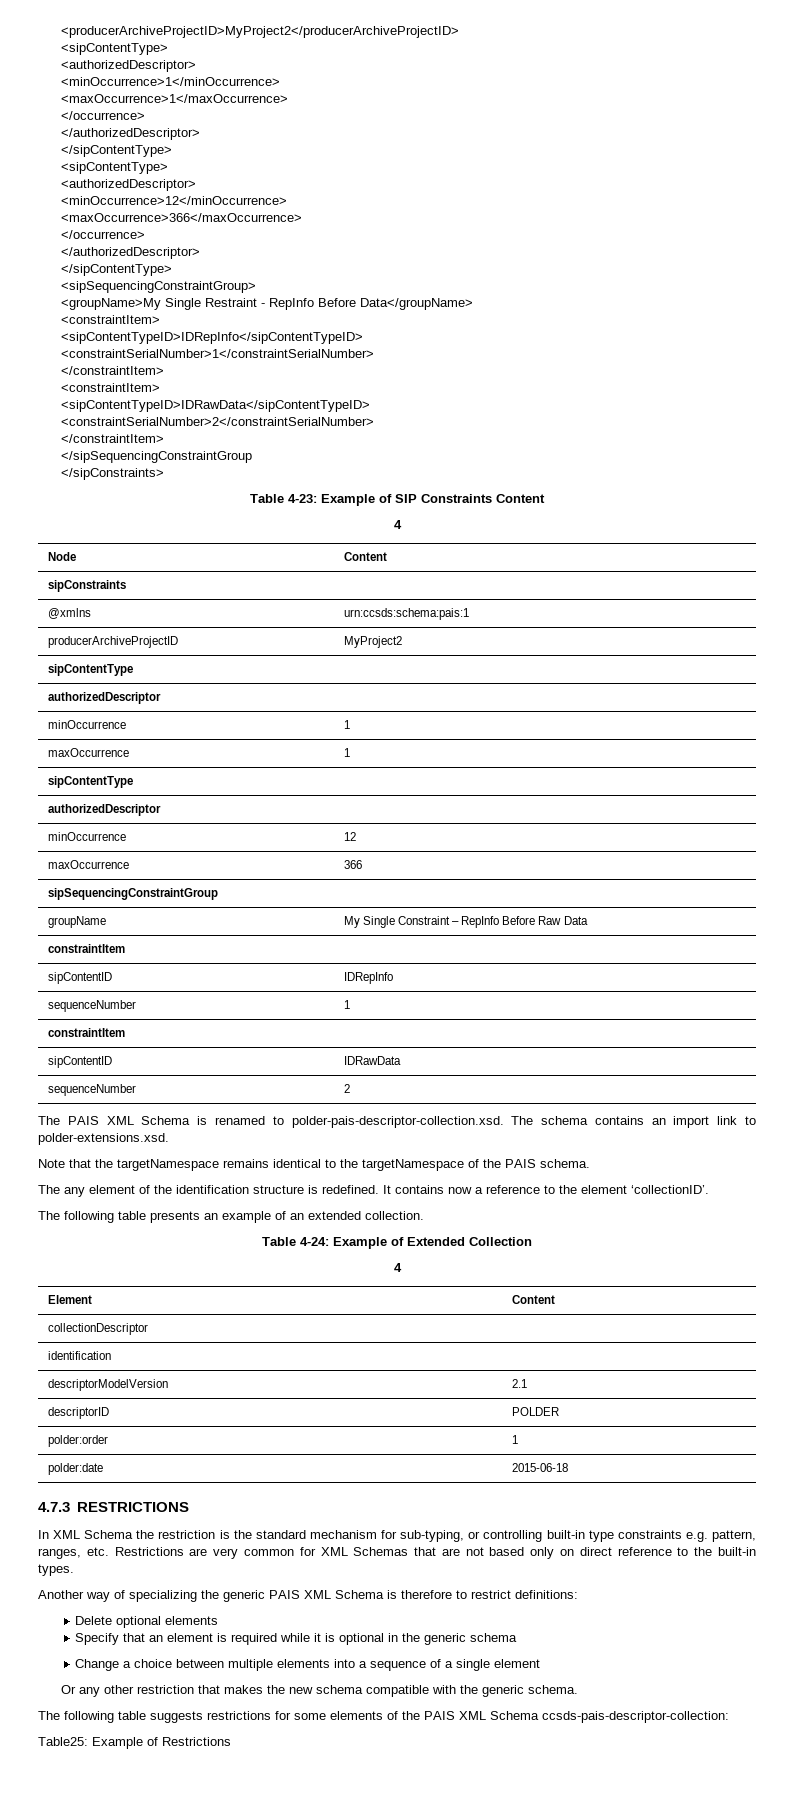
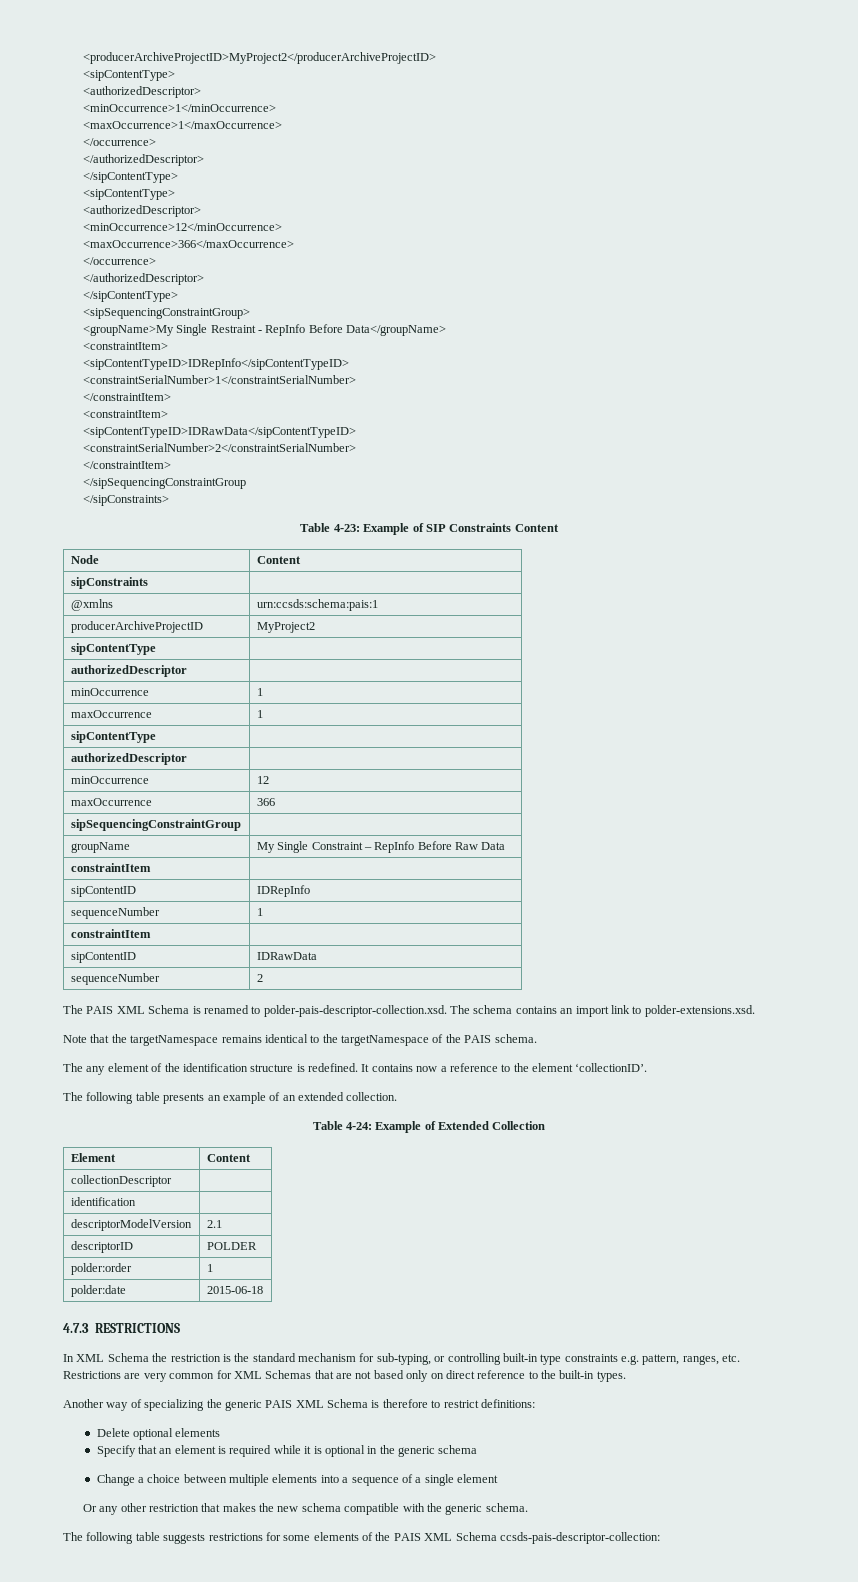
  Table 4-23: Example of SIP Constraints Content
- 4
  Table 4-24: Example of Extended Collection
- 4
- Table25: Example of Restrictions

